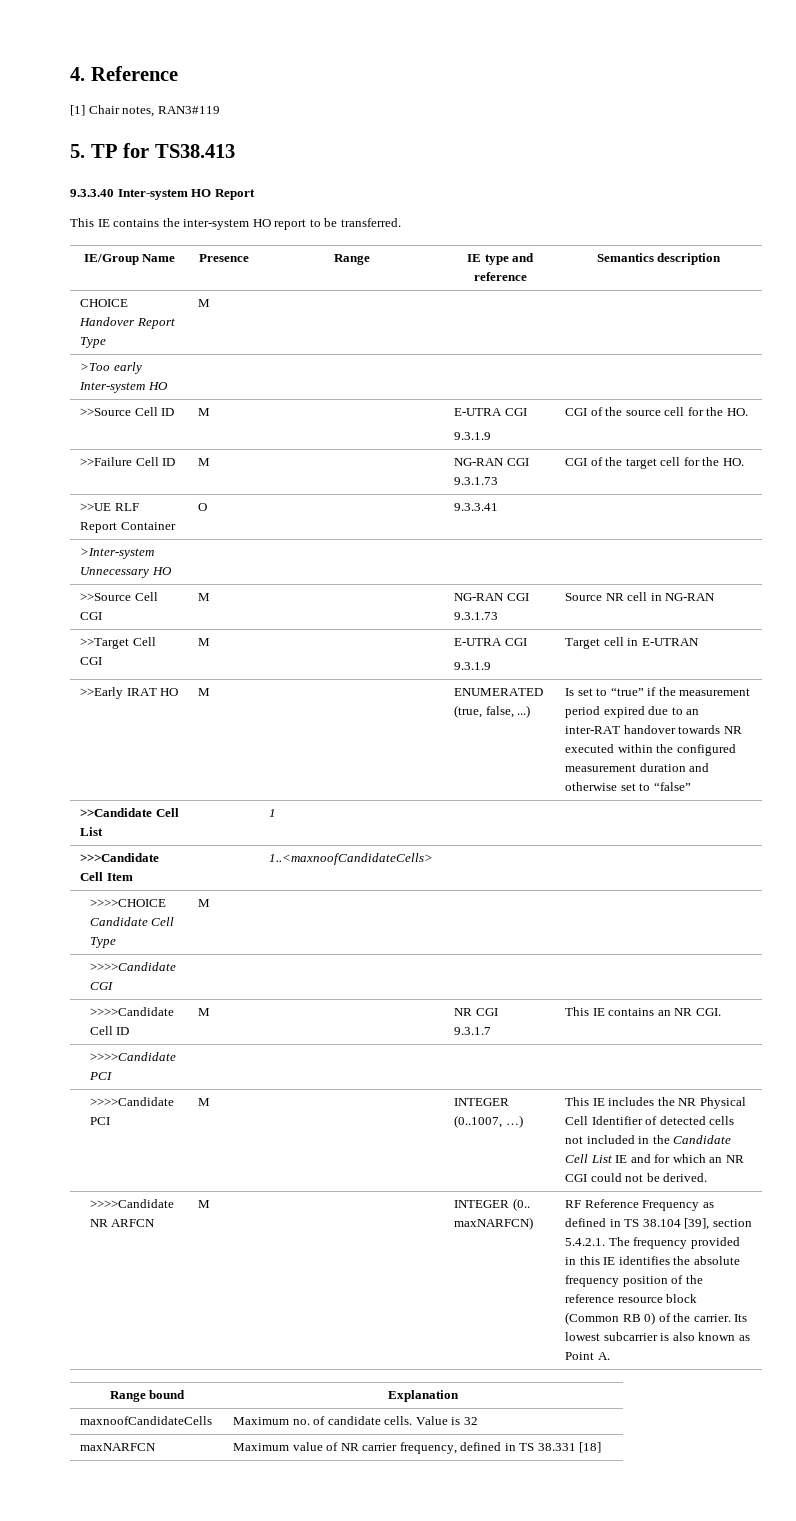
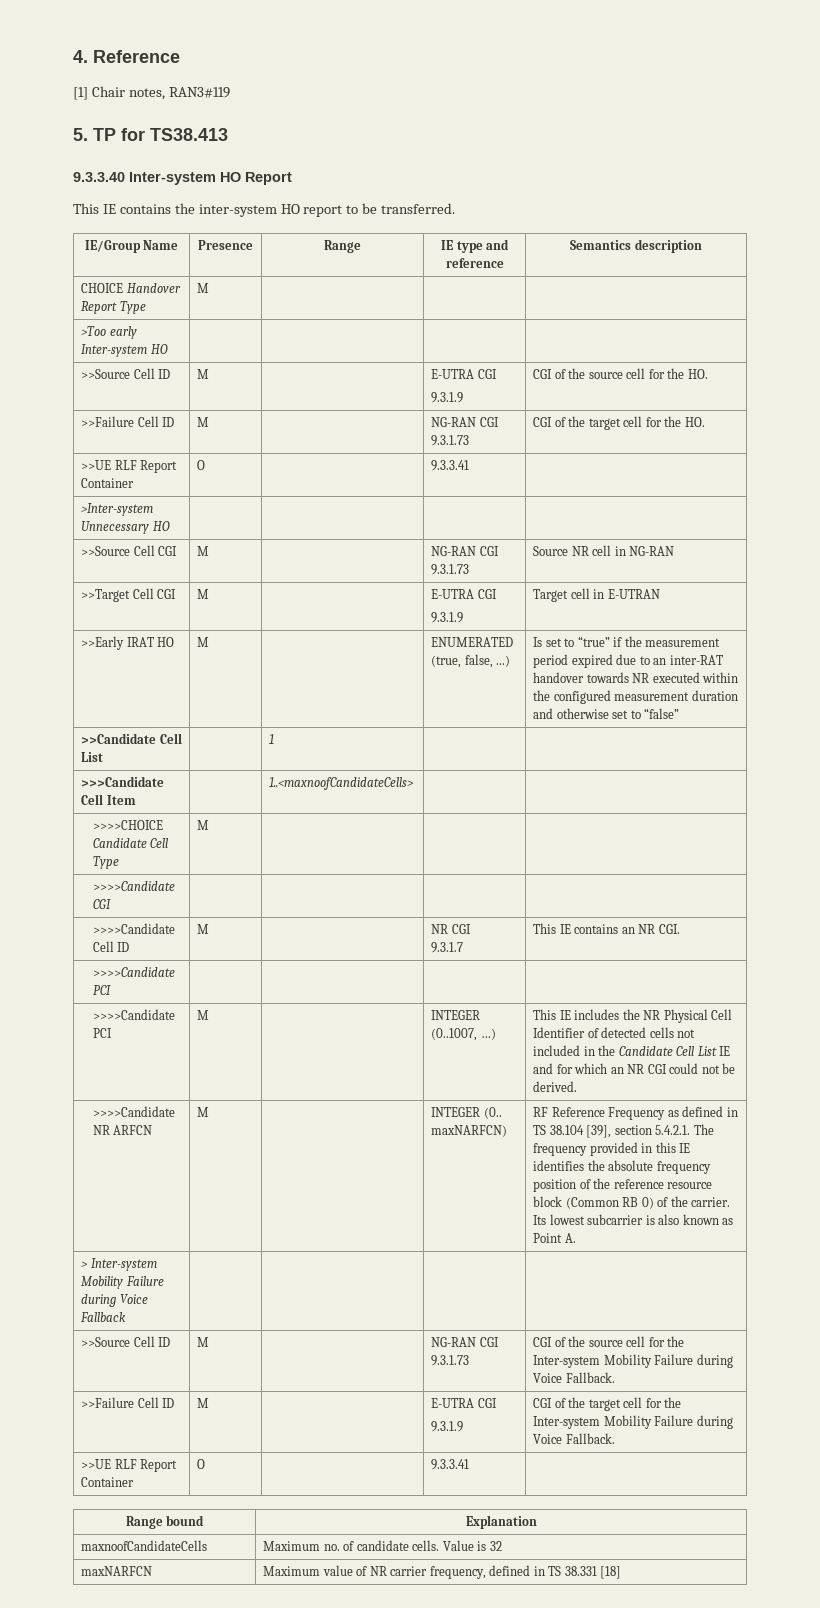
+ > Inter-system Mobility Failure during Voice Fallback | | | |
+ >>Source Cell ID | M | | NG-RAN CGI 9.3.1.73 | CGI of the source cell for the Inter-system Mobility Failure during Voice Fallback.
+ >>Failure Cell ID | M | | E-UTRA CGI
+ 9.3.1.9 | CGI of the target cell for the Inter-system Mobility Failure during Voice Fallback.
+ >>UE RLF Report Container | O | | 9.3.3.41 |

